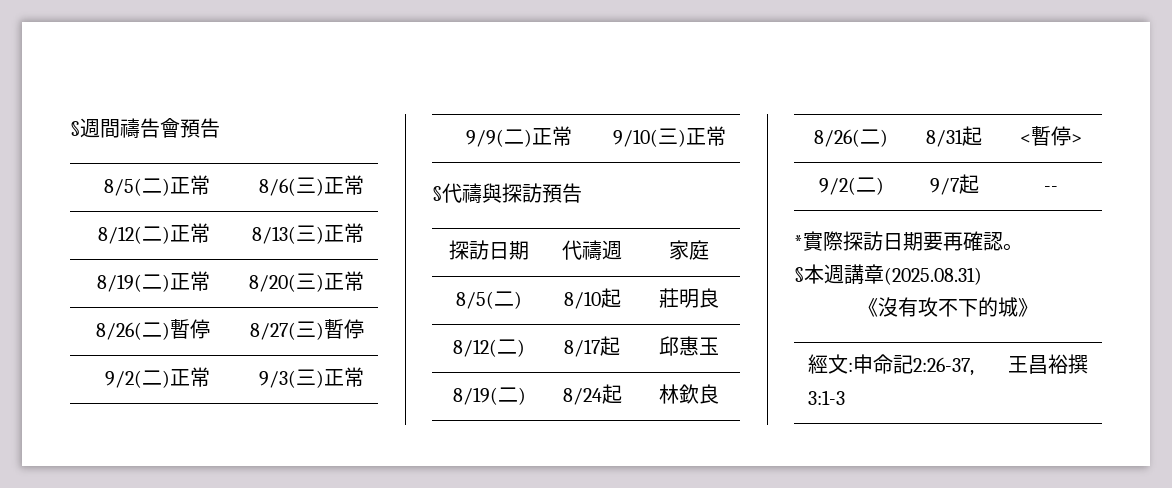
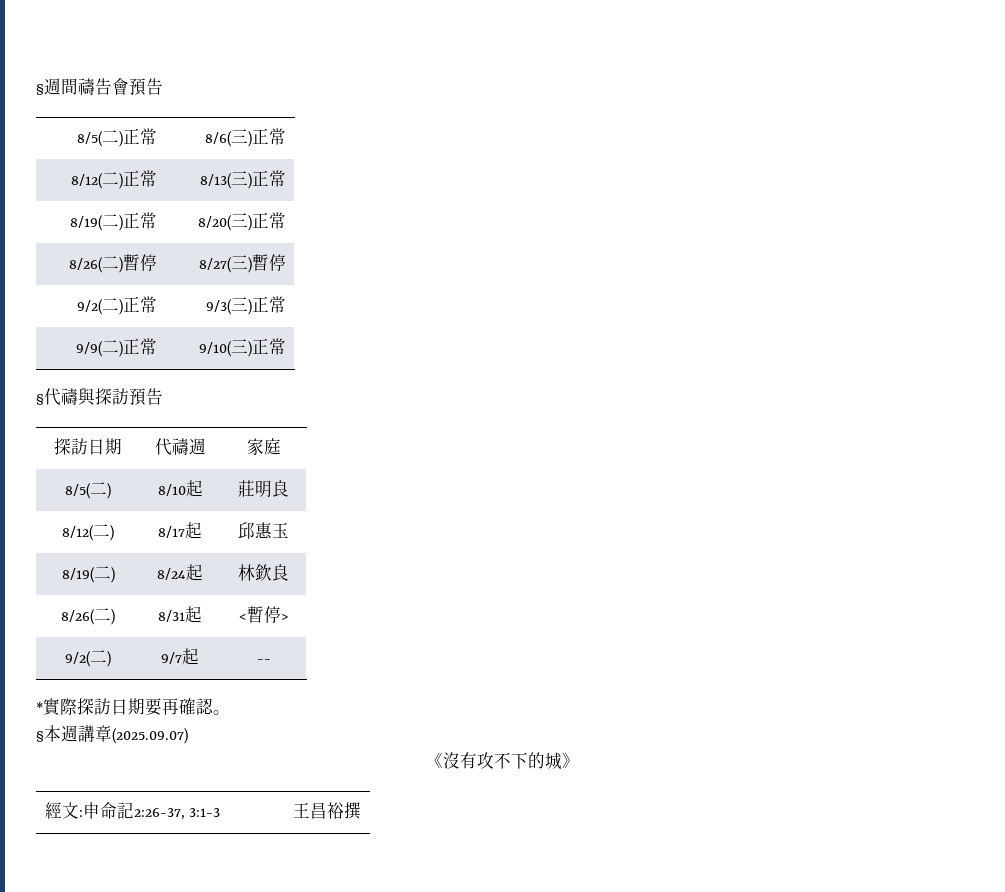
- §本週講章(2025.08.31)
+ §本週講章(2025.09.07)

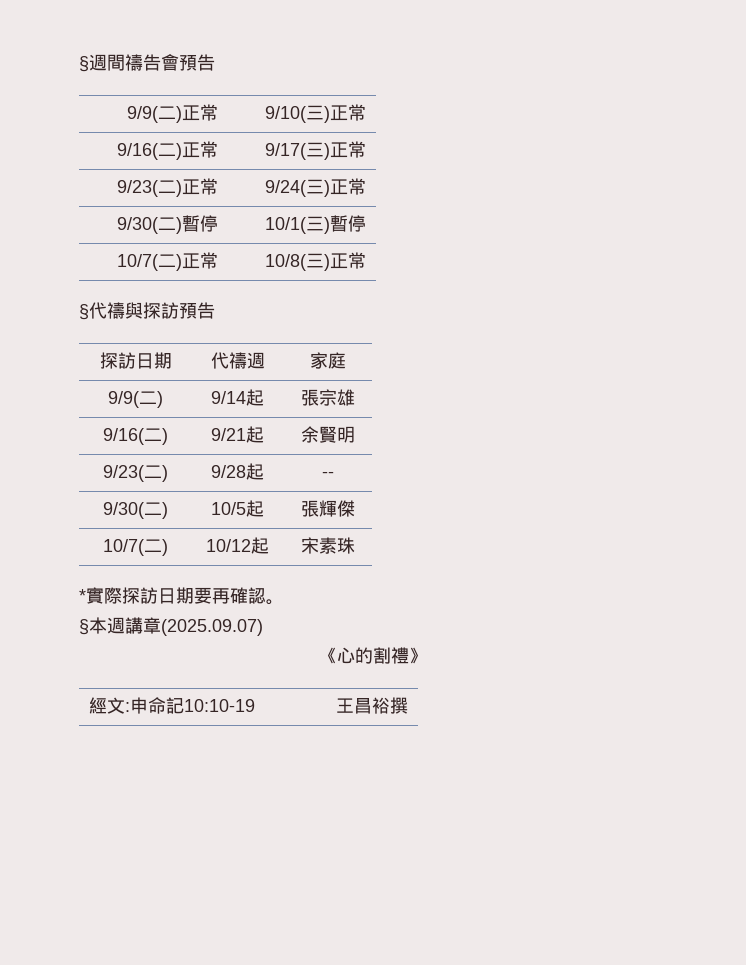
- 8/5(二)正常 | 8/6(三)正常
- 8/12(二)正常 | 8/13(三)正常
- 8/19(二)正常 | 8/20(三)正常
- 8/26(二)暫停 | 8/27(三)暫停
- 9/2(二)正常 | 9/3(三)正常
+ 9/16(二)正常 | 9/17(三)正常
+ 9/23(二)正常 | 9/24(三)正常
+ 9/30(二)暫停 | 10/1(三)暫停
+ 10/7(二)正常 | 10/8(三)正常
- 8/5(二) | 8/10起 | 莊明良
- 8/12(二) | 8/17起 | 邱惠玉
- 8/19(二) | 8/24起 | 林欽良
- 8/26(二) | 8/31起 | <暫停>
- 9/2(二) | 9/7起 | --
+ 9/9(二) | 9/14起 | 張宗雄
+ 9/16(二) | 9/21起 | 余賢明
+ 9/23(二) | 9/28起 | --
+ 9/30(二) | 10/5起 | 張輝傑
+ 10/7(二) | 10/12起 | 宋素珠
- 《沒有攻不下的城》
+ 《心的割禮》
- 經文:申命記2:26-37, 3:1-3 | 王昌裕撰
+ 經文:申命記10:10-19 | 王昌裕撰

